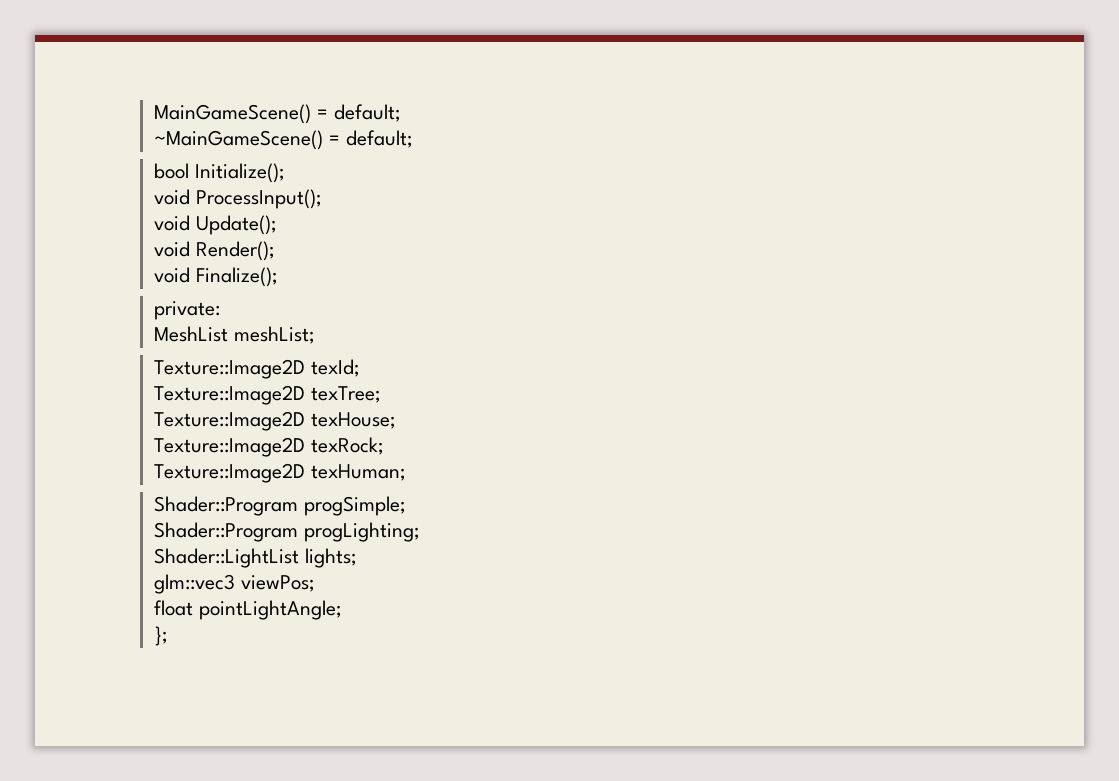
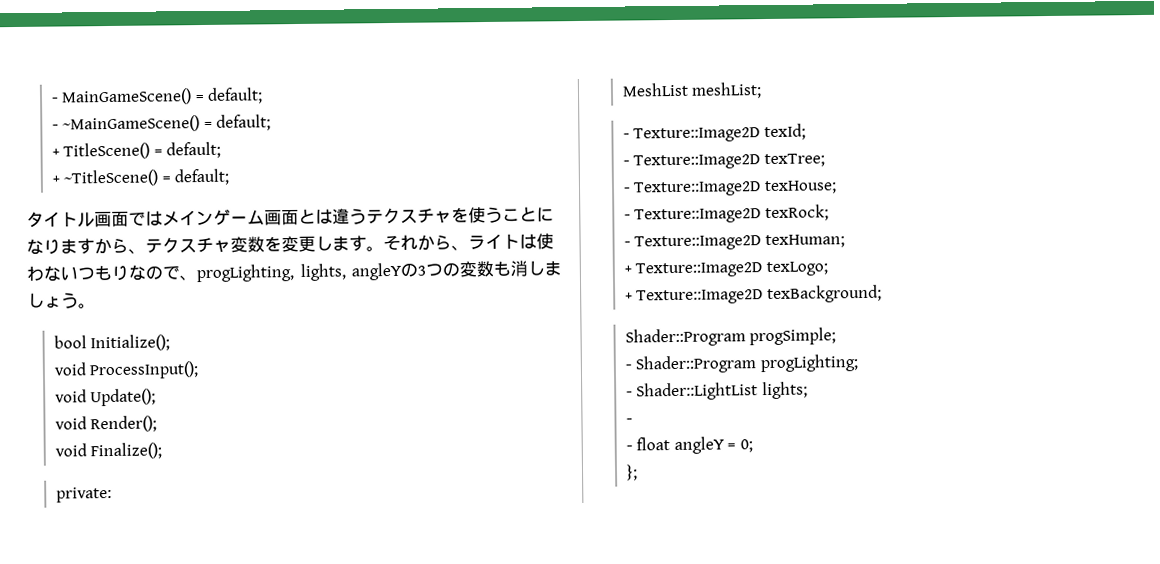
- MainGameScene() = default;
+ - MainGameScene() = default;
- ~MainGameScene() = default;
+ - ~MainGameScene() = default;
+ + TitleScene() = default;
+ + ~TitleScene() = default;
+ タイトル画面ではメインゲーム画面とは違うテクスチャを使うことになりますから、テクスチャ変数を変更します。それから、ライトは使わないつもりなので、progLighting, lights, angleYの3つの変数も消しましょう。
- Texture::Image2D texId;
+ - Texture::Image2D texId;
- Texture::Image2D texTree;
+ - Texture::Image2D texTree;
- Texture::Image2D texHouse;
+ - Texture::Image2D texHouse;
- Texture::Image2D texRock;
+ - Texture::Image2D texRock;
- Texture::Image2D texHuman;
+ - Texture::Image2D texHuman;
+ + Texture::Image2D texLogo;
+ + Texture::Image2D texBackground;
- Shader::Program progLighting;
+ - Shader::Program progLighting;
- Shader::LightList lights;
- glm::vec3 viewPos;
- float pointLightAngle;
+ - Shader::LightList lights;
+ -
+ - float angleY = 0;

